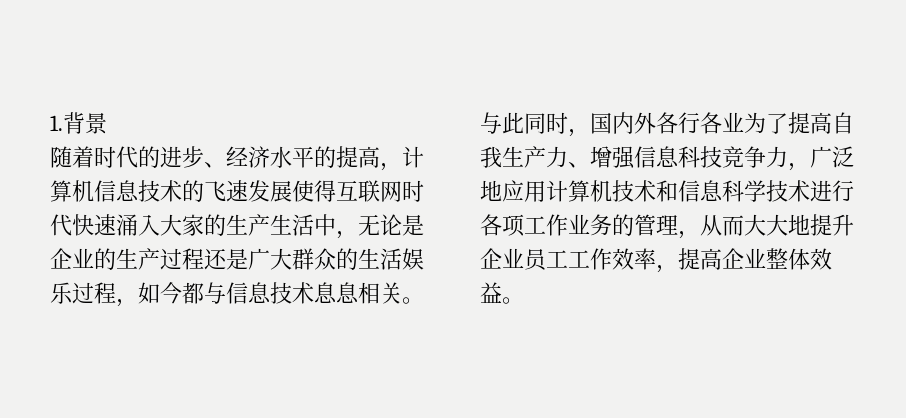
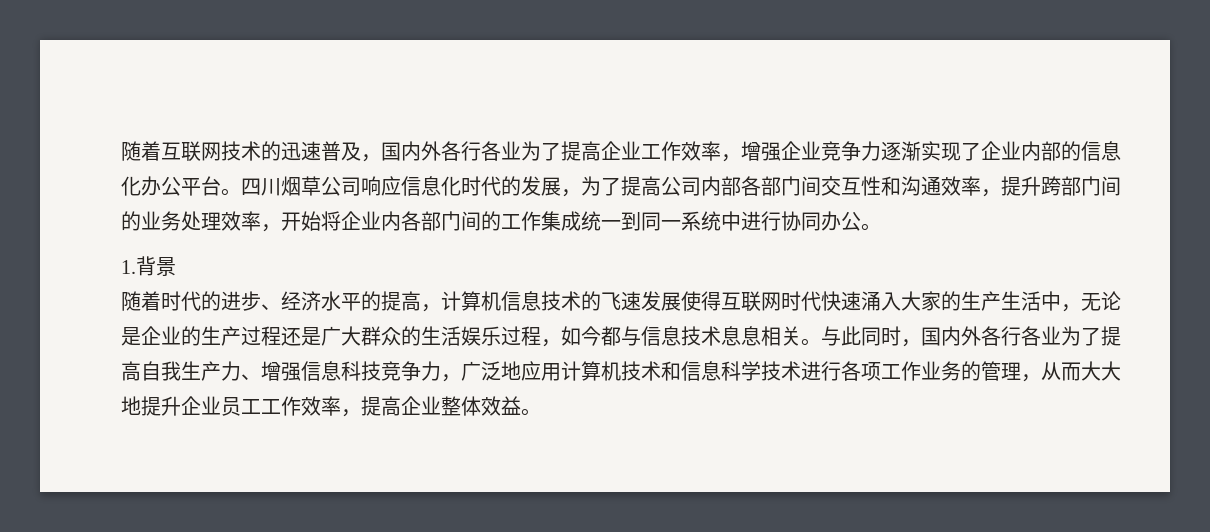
+ 随着互联网技术的迅速普及，国内外各行各业为了提高企业工作效率，增强企业竞争力逐渐实现了企业内部的信息化办公平台。四川烟草公司响应信息化时代的发展，为了提高公司内部各部门间交互性和沟通效率，提升跨部门间的业务处理效率，开始将企业内各部门间的工作集成统一到同一系统中进行协同办公。

